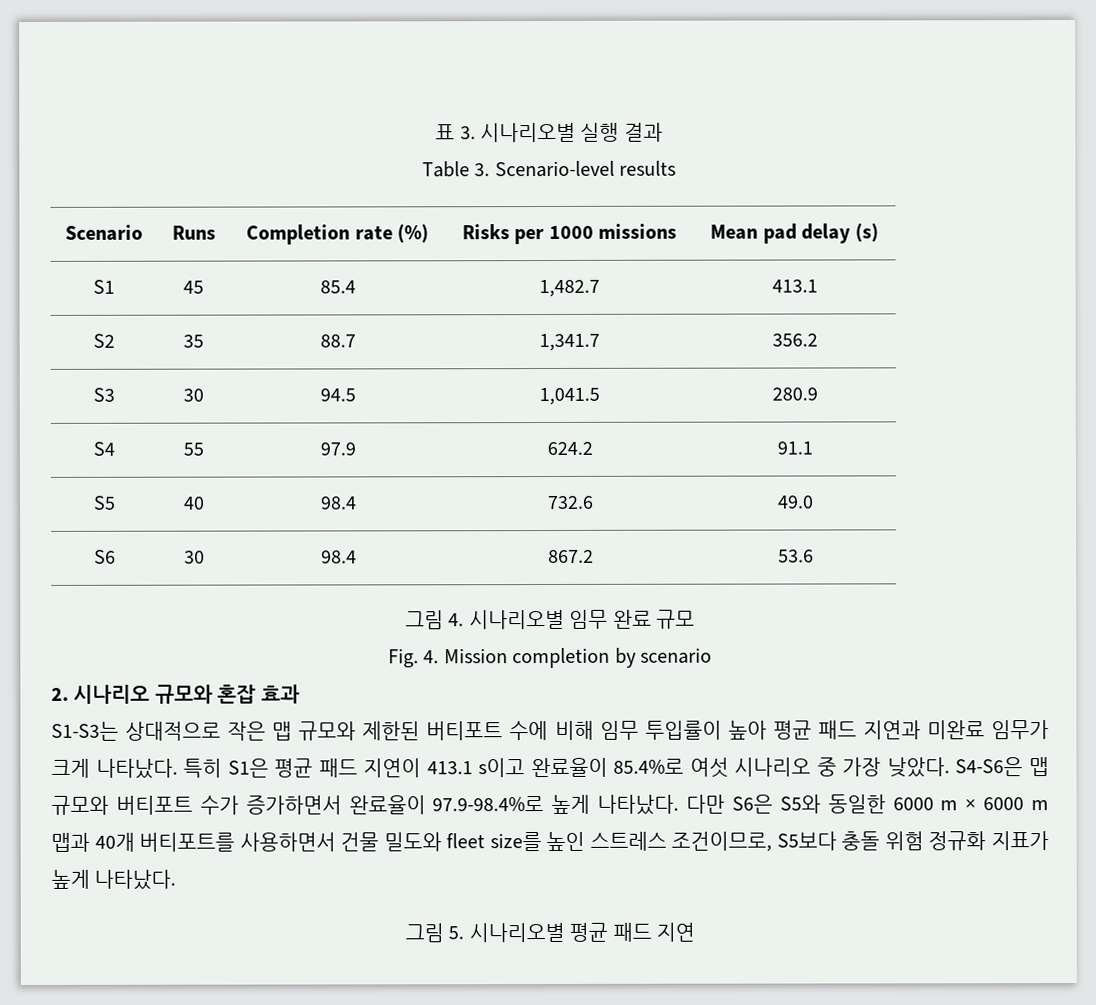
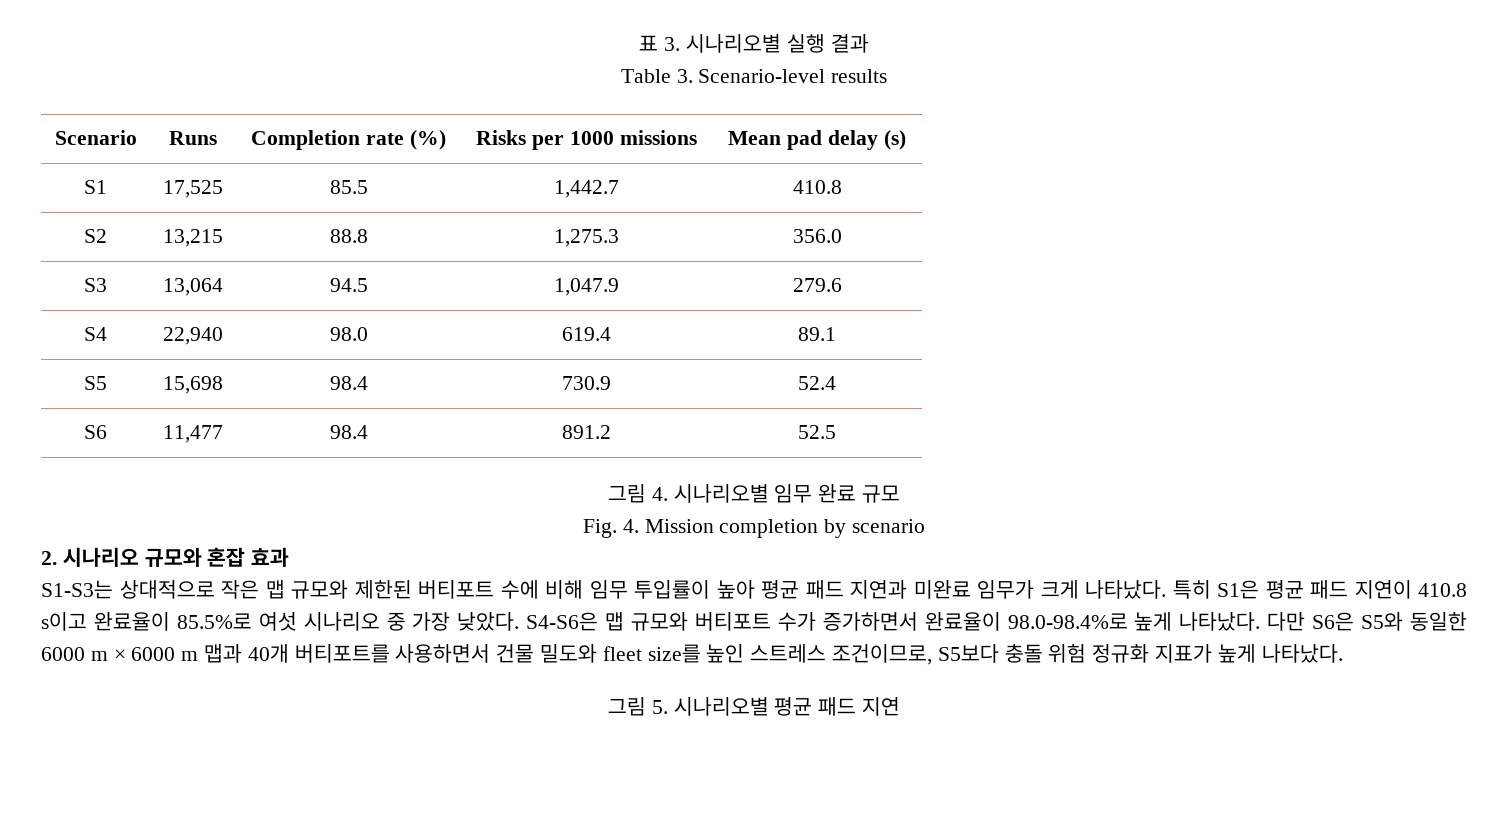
- S1 | 45 | 85.4 | 1,482.7 | 413.1
- S2 | 35 | 88.7 | 1,341.7 | 356.2
+ S1 | 17,525 | 85.5 | 1,442.7 | 410.8
+ S2 | 13,215 | 88.8 | 1,275.3 | 356.0
- S3 | 30 | 94.5 | 1,041.5 | 280.9
+ S3 | 13,064 | 94.5 | 1,047.9 | 279.6
- S4 | 55 | 97.9 | 624.2 | 91.1
+ S4 | 22,940 | 98.0 | 619.4 | 89.1
- S5 | 40 | 98.4 | 732.6 | 49.0
+ S5 | 15,698 | 98.4 | 730.9 | 52.4
- S6 | 30 | 98.4 | 867.2 | 53.6
+ S6 | 11,477 | 98.4 | 891.2 | 52.5
- 특히 S1은 평균 패드 지연이 413.1 s이고 완료율이 85.4%로 여섯 시나리오 중 가장 낮았다.
+ 특히 S1은 평균 패드 지연이 410.8 s이고 완료율이 85.5%로 여섯 시나리오 중 가장 낮았다.
- S4-S6은 맵 규모와 버티포트 수가 증가하면서 완료율이 97.9-98.4%로 높게 나타났다.
+ S4-S6은 맵 규모와 버티포트 수가 증가하면서 완료율이 98.0-98.4%로 높게 나타났다.

